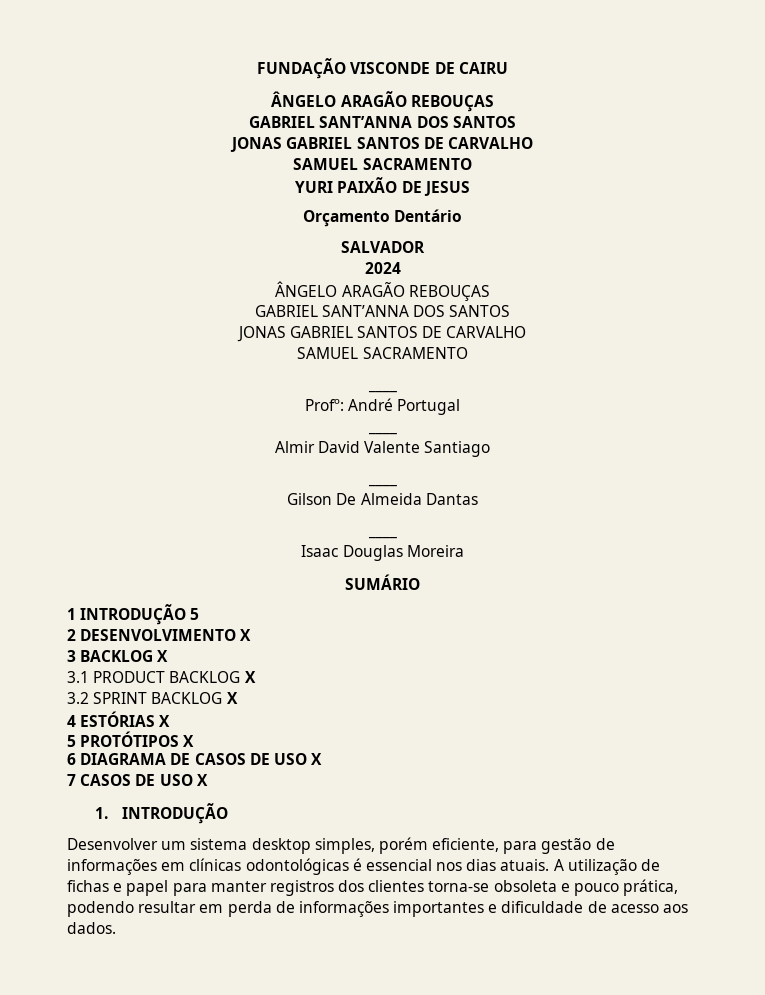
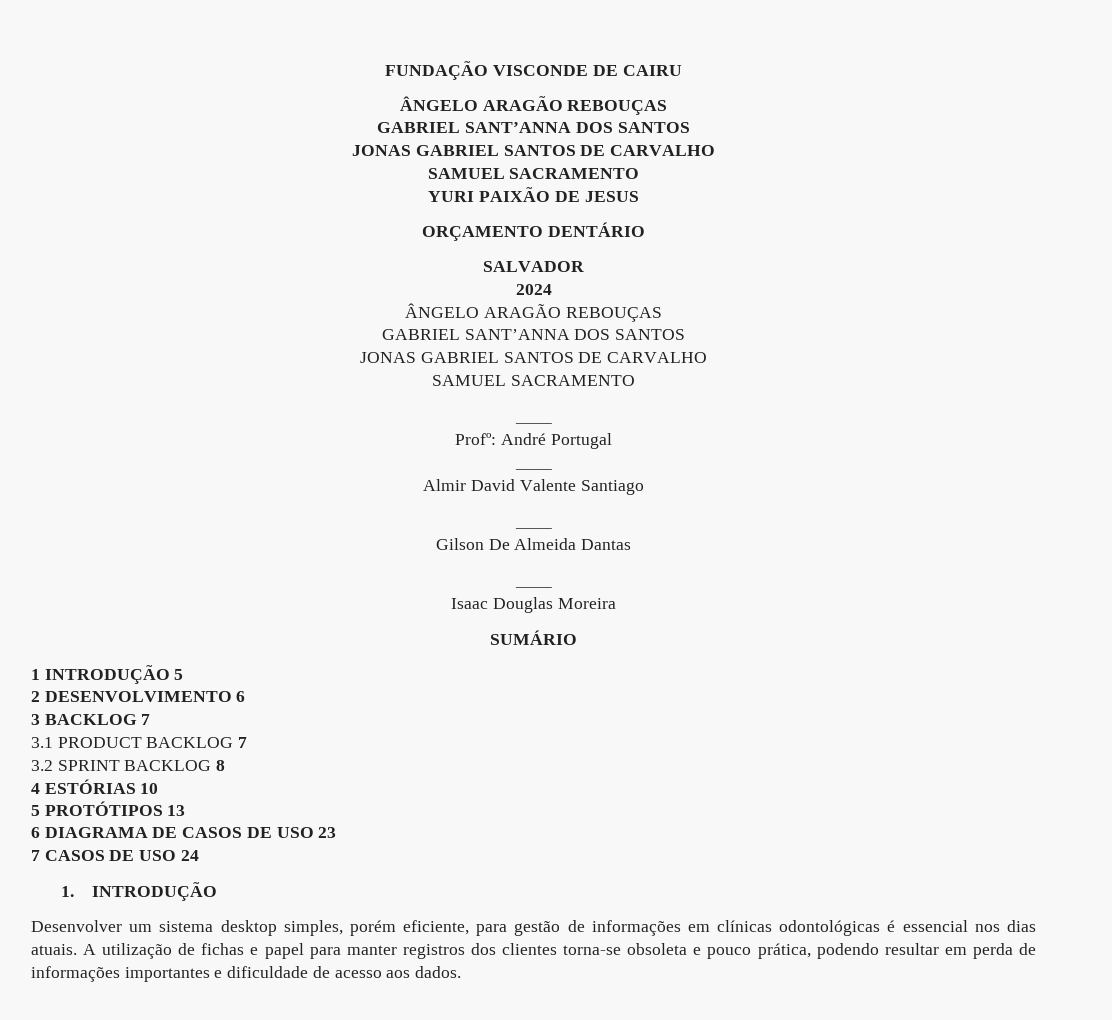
- Orçamento Dentário
+ ORÇAMENTO DENTÁRIO
- 2 DESENVOLVIMENTO X
+ 2 DESENVOLVIMENTO 6
- 3 BACKLOG X
+ 3 BACKLOG 7
- 3.1 PRODUCT BACKLOG X
+ 3.1 PRODUCT BACKLOG 7
- 3.2 SPRINT BACKLOG X
+ 3.2 SPRINT BACKLOG 8
- 4 ESTÓRIAS X
+ 4 ESTÓRIAS 10
- 5 PROTÓTIPOS X
+ 5 PROTÓTIPOS 13
- 6 DIAGRAMA DE CASOS DE USO X
+ 6 DIAGRAMA DE CASOS DE USO 23
- 7 CASOS DE USO X
+ 7 CASOS DE USO 24

